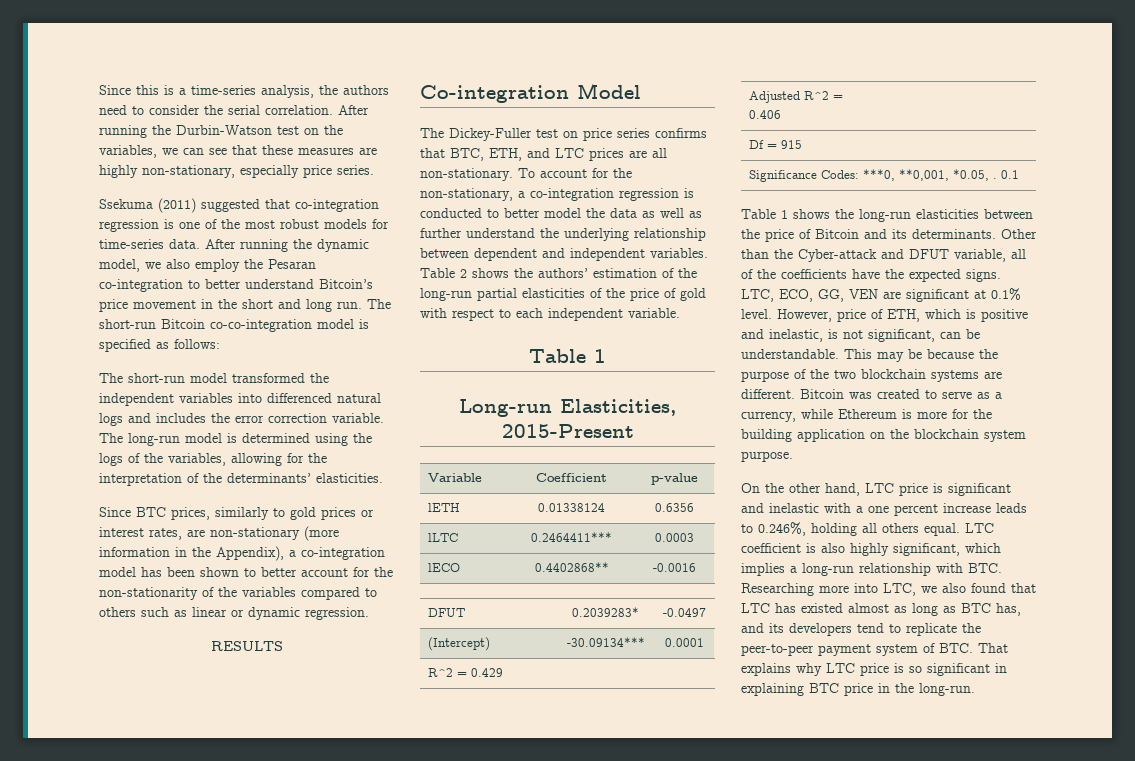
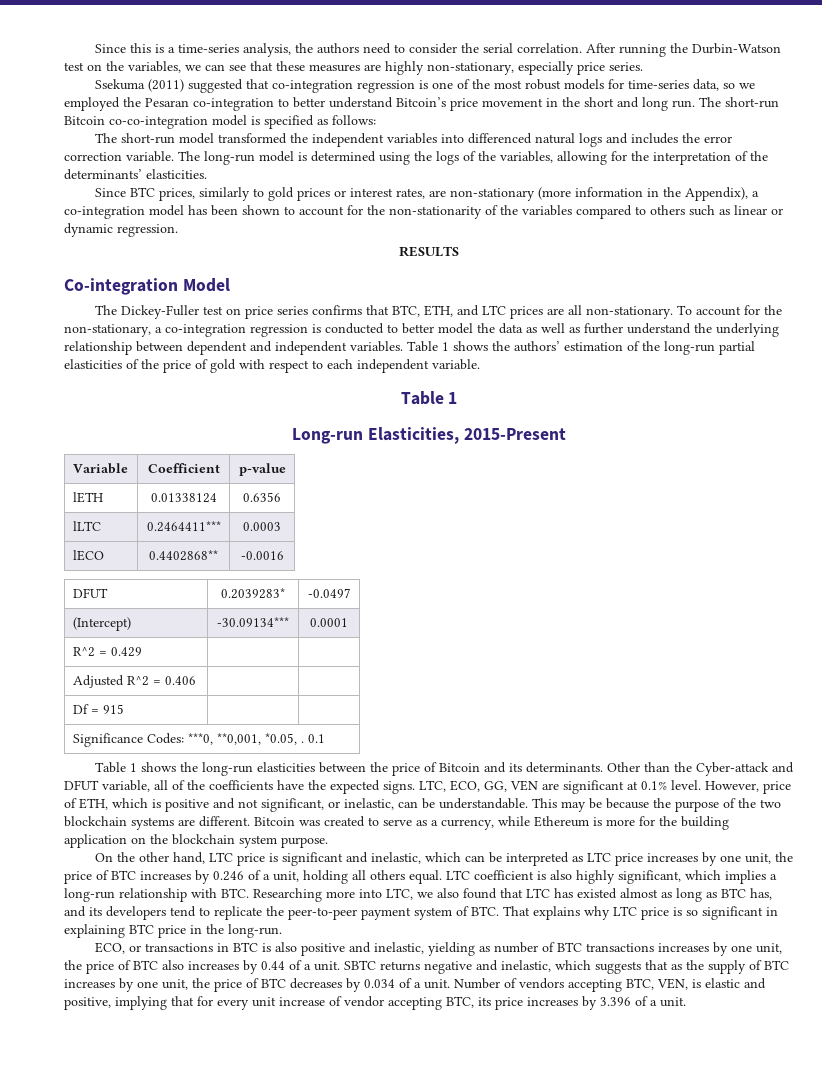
- Ssekuma (2011) suggested that co-integration regression is one of the most robust models for time-series data. After running the dynamic model, we also employ the Pesaran co-integration to better understand Bitcoin’s price movement in the short and long run.
+ Ssekuma (2011) suggested that co-integration regression is one of the most robust models for time-series data, so we employed the Pesaran co-integration to better understand Bitcoin’s price movement in the short and long run.
- Since BTC prices, similarly to gold prices or interest rates, are non-stationary (more information in the Appendix), a co-integration model has been shown to better account for the non-stationarity of the variables compared to others such as linear or dynamic regression.
+ Since BTC prices, similarly to gold prices or interest rates, are non-stationary (more information in the Appendix), a co-integration model has been shown to account for the non-stationarity of the variables compared to others such as linear or dynamic regression.
- Table 2 shows the authors’ estimation of the long-run partial elasticities of the price of gold with respect to each independent variable.
+ Table 1 shows the authors’ estimation of the long-run partial elasticities of the price of gold with respect to each independent variable.
- However, price of ETH, which is positive and inelastic, is not significant, can be understandable.
+ However, price of ETH, which is positive and not significant, or inelastic, can be understandable.
- On the other hand, LTC price is significant and inelastic with a one percent increase leads to 0.246%, holding all others equal.
+ On the other hand, LTC price is significant and inelastic, which can be interpreted as LTC price increases by one unit, the price of BTC increases by 0.246 of a unit, holding all others equal.
+ ECO, or transactions in BTC is also positive and inelastic, yielding as number of BTC transactions increases by one unit, the price of BTC also increases by 0.44 of a unit. SBTC returns negative and inelastic, which suggests that as the supply of BTC increases by one unit, the price of BTC decreases by 0.034 of a unit. Number of vendors accepting BTC, VEN, is elastic and positive, implying that for every unit increase of vendor accepting BTC, its price increases by 3.396 of a unit.

